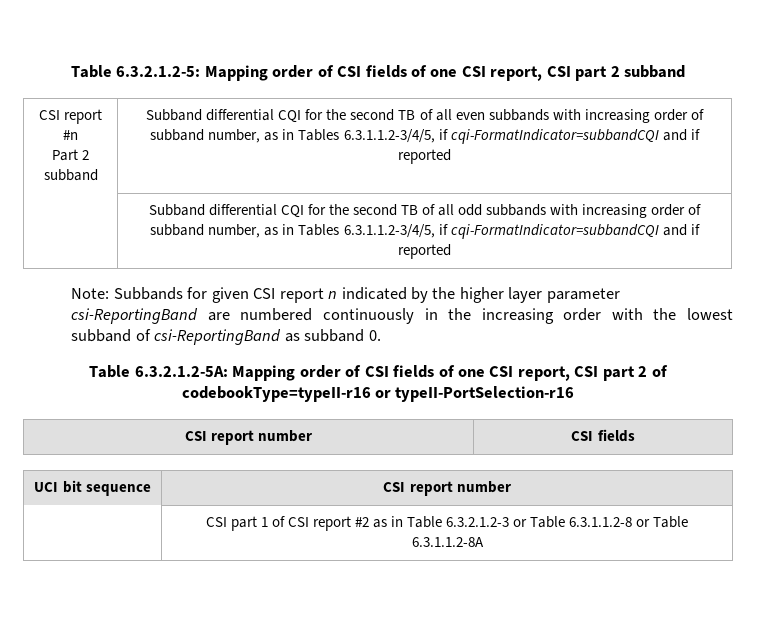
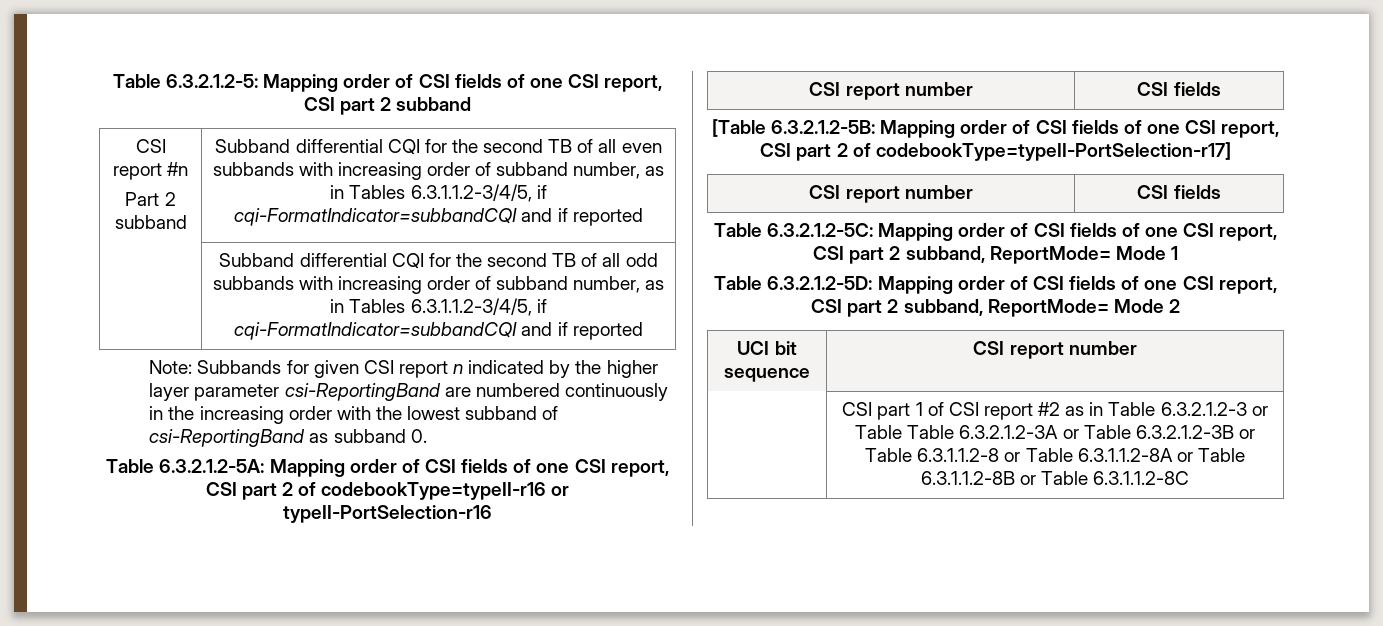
+ [Table 6.3.2.1.2-5B: Mapping order of CSI fields of one CSI report, CSI part 2 of codebookType=typeII-PortSelection-r17]
+ CSI report number | CSI fields
+ Table 6.3.2.1.2-5C: Mapping order of CSI fields of one CSI report, CSI part 2 subband, ReportMode= Mode 1
+ Table 6.3.2.1.2-5D: Mapping order of CSI fields of one CSI report, CSI part 2 subband, ReportMode= Mode 2
- | CSI part 1 of CSI report #2 as in Table 6.3.2.1.2-3 or Table 6.3.1.1.2-8 or Table 6.3.1.1.2-8A
+ | CSI part 1 of CSI report #2 as in Table 6.3.2.1.2-3 or Table Table 6.3.2.1.2-3A or Table 6.3.2.1.2-3B or Table 6.3.1.1.2-8 or Table 6.3.1.1.2-8A or Table 6.3.1.1.2-8B or Table 6.3.1.1.2-8C

